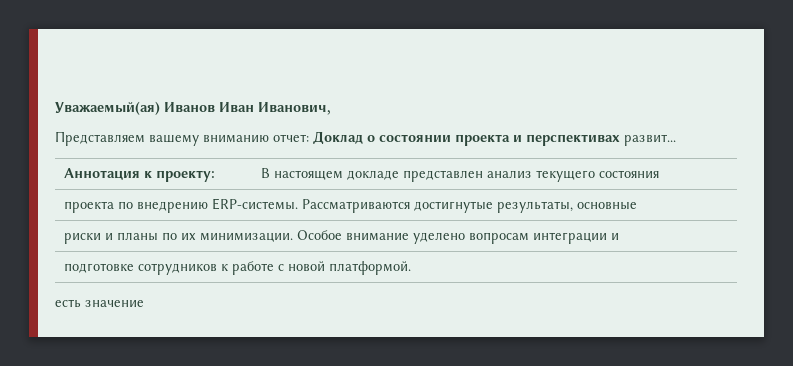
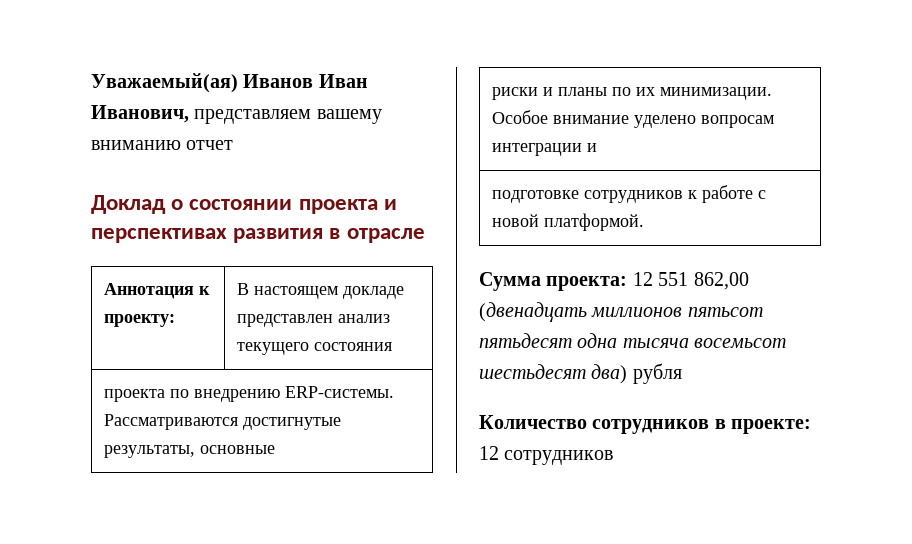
- Уважаемый(ая) Иванов Иван Иванович,
- Представляем вашему вниманию отчет: Доклад о состоянии проекта и перспективах развит...
+ Уважаемый(ая) Иванов Иван Иванович, представляем вашему вниманию отчет
+ Доклад о состоянии проекта и перспективах развития в отрасле
- есть значение
+ Сумма проекта: 12 551 862,00 (двенадцать миллионов пятьсот пятьдесят одна тысяча восемьсот шестьдесят два) рубля
+ Количество сотрудников в проекте: 12 сотрудников

